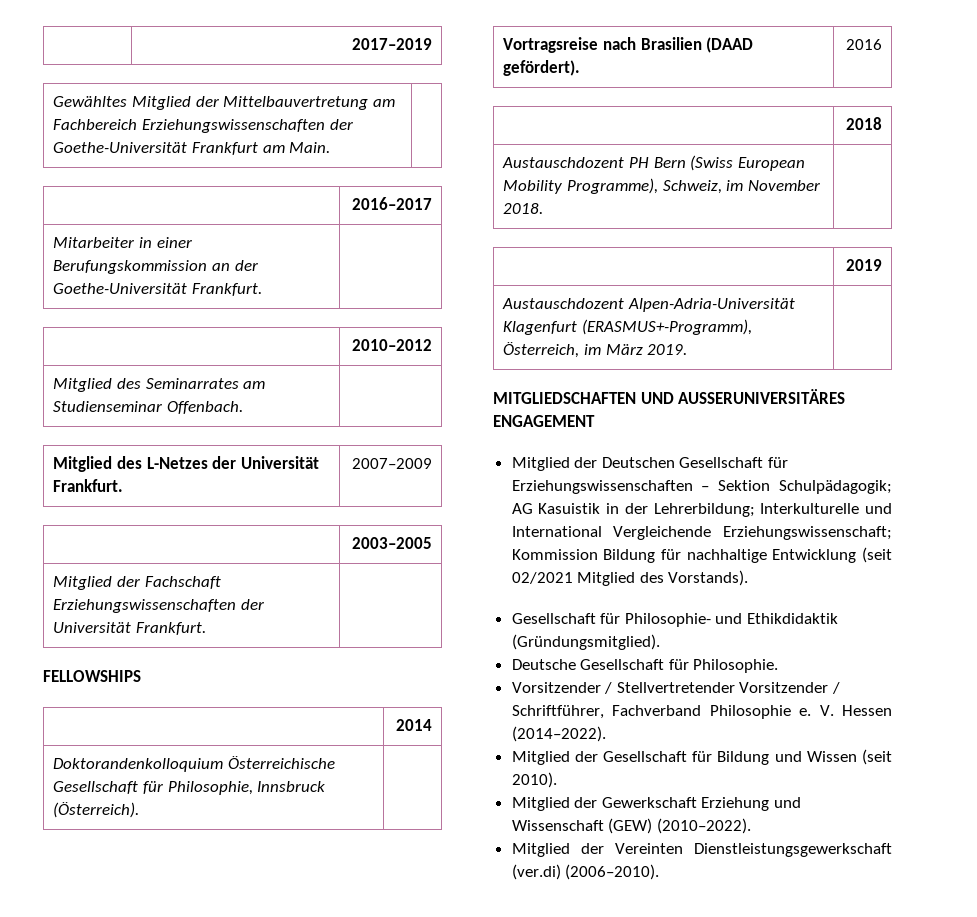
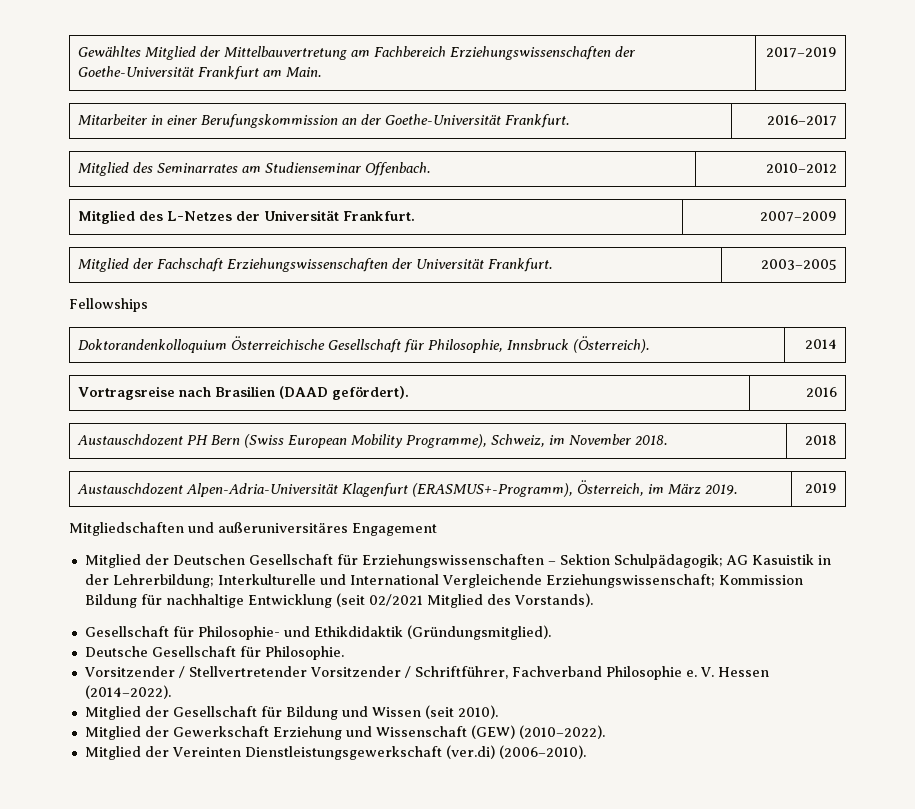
- | 2017–2019
- Gewähltes Mitglied der Mittelbauvertretung am Fachbereich Erziehungswissenschaften der Goethe-Universität Frankfurt am Main. |
- | 2016–2017
+ Gewähltes Mitglied der Mittelbauvertretung am Fachbereich Erziehungswissenschaften der Goethe-Universität Frankfurt am Main. | 2017–2019
- Mitarbeiter in einer Berufungskommission an der Goethe-Universität Frankfurt. |
- | 2010–2012
+ Mitarbeiter in einer Berufungskommission an der Goethe-Universität Frankfurt. | 2016–2017
- Mitglied des Seminarrates am Studienseminar Offenbach. |
+ Mitglied des Seminarrates am Studienseminar Offenbach. | 2010–2012
- | 2003–2005
- Mitglied der Fachschaft Erziehungswissenschaften der Universität Frankfurt. |
- FELLOWSHIPS
- | 2014
+ Mitglied der Fachschaft Erziehungswissenschaften der Universität Frankfurt. | 2003–2005
+ Fellowships
- Doktorandenkolloquium Österreichische Gesellschaft für Philosophie, Innsbruck (Österreich). |
+ Doktorandenkolloquium Österreichische Gesellschaft für Philosophie, Innsbruck (Österreich). | 2014
- | 2018
- Austauschdozent PH Bern (Swiss European Mobility Programme), Schweiz, im November 2018. |
- | 2019
+ Austauschdozent PH Bern (Swiss European Mobility Programme), Schweiz, im November 2018. | 2018
- Austauschdozent Alpen-Adria-Universität Klagenfurt (ERASMUS+-Programm), Österreich, im März 2019. |
- MITGLIEDSCHAFTEN UND AUSSERUNIVERSITÄRES ENGAGEMENT
+ Austauschdozent Alpen-Adria-Universität Klagenfurt (ERASMUS+-Programm), Österreich, im März 2019. | 2019
+ Mitgliedschaften und außeruniversitäres Engagement

